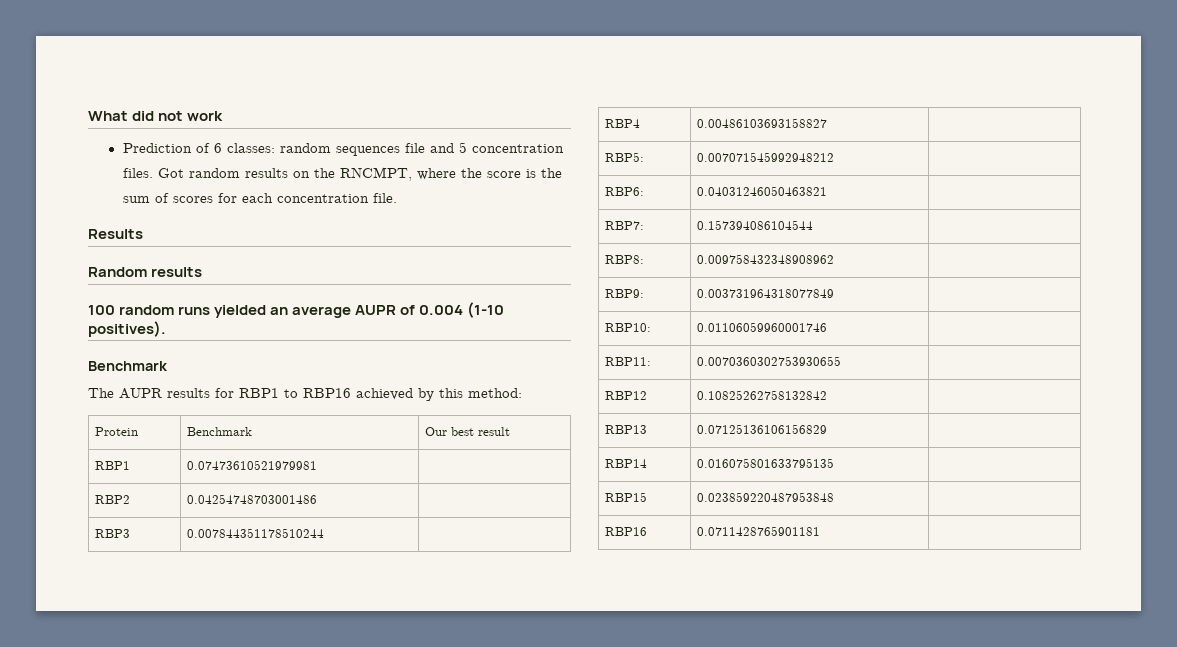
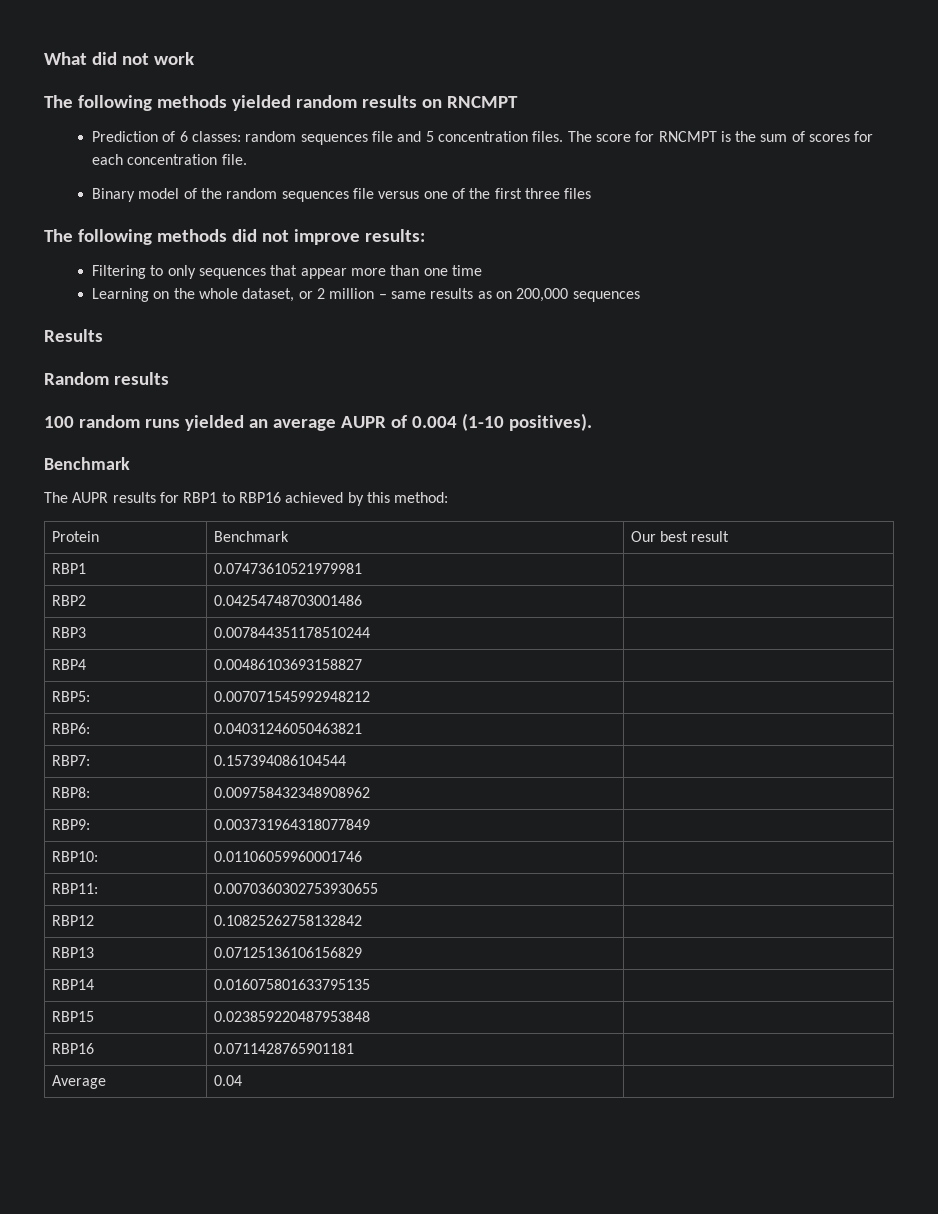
+ The following methods yielded random results on RNCMPT
- Got random results on the RNCMPT, where the score is the sum of scores for each concentration file.
+ The score for RNCMPT is the sum of scores for each concentration file.
+ Binary model of the random sequences file versus one of the first three files
+ The following methods did not improve results:
+ Filtering to only sequences that appear more than one time
+ Learning on the whole dataset, or 2 million – same results as on 200,000 sequences
+ Average | 0.04 |

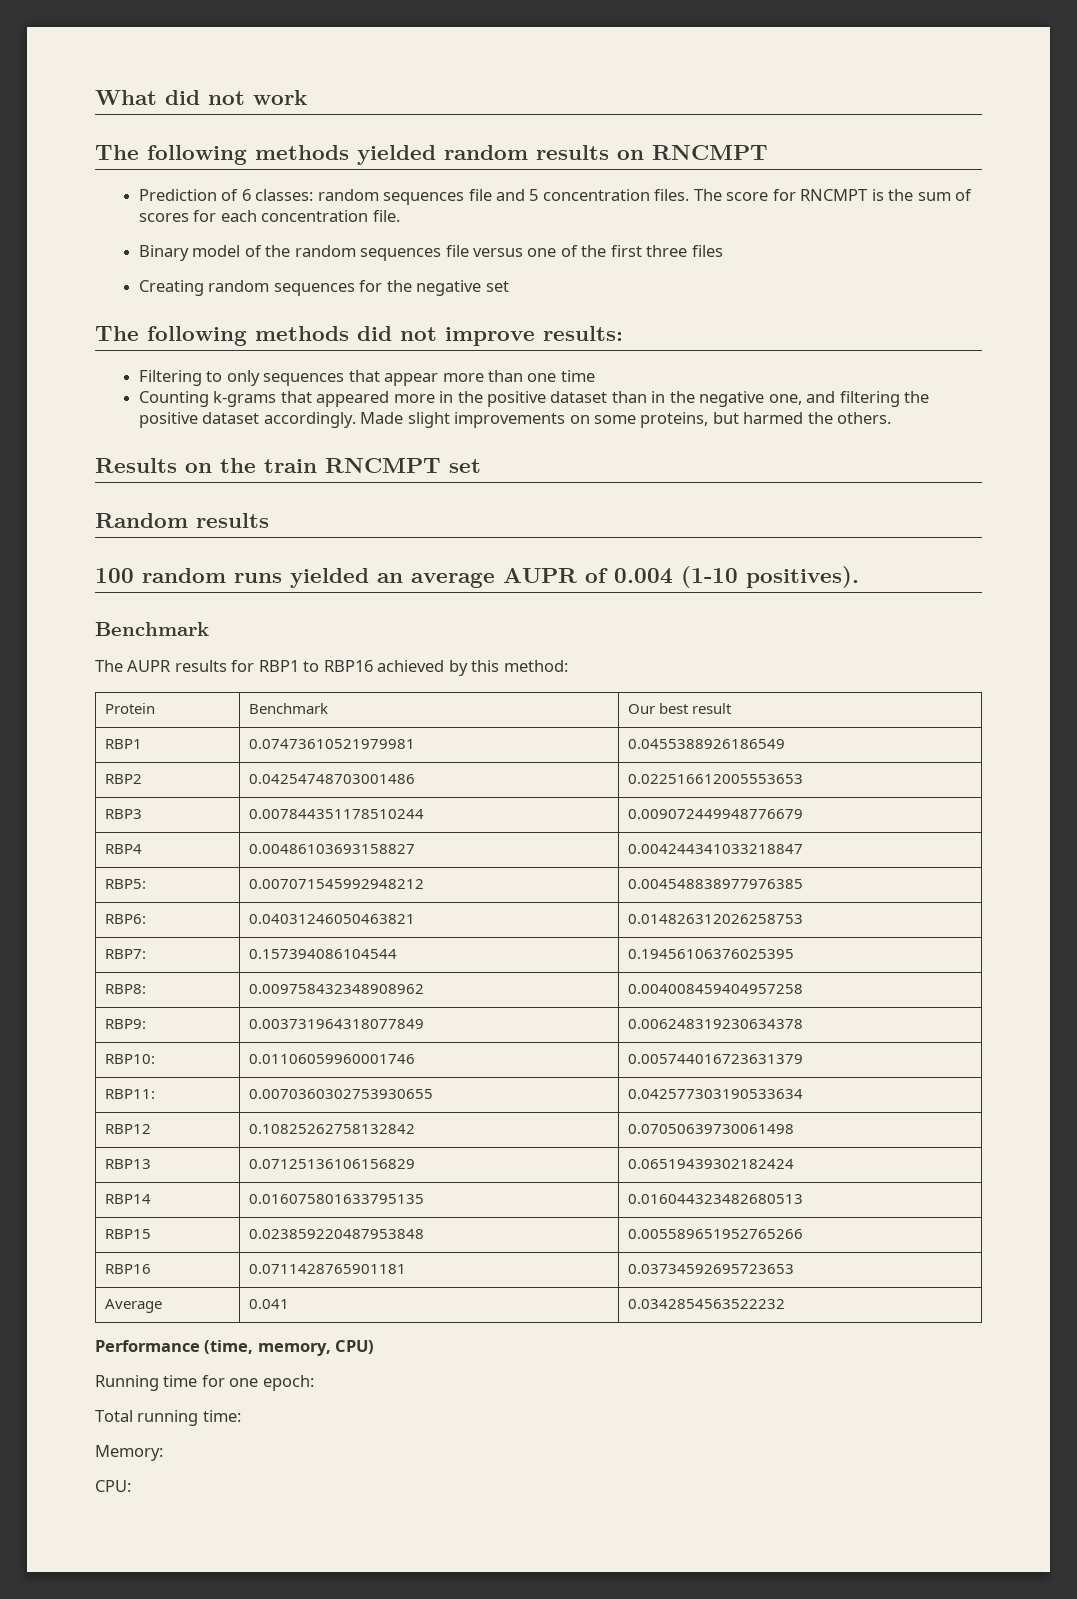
+ Creating random sequences for the negative set
- Learning on the whole dataset, or 2 million – same results as on 200,000 sequences
- Results
+ Counting k-grams that appeared more in the positive dataset than in the negative one, and filtering the positive dataset accordingly. Made slight improvements on some proteins, but harmed the others.
+ Results on the train RNCMPT set
- RBP1 | 0.07473610521979981 |
+ RBP1 | 0.07473610521979981 | 0.0455388926186549
- RBP2 | 0.04254748703001486 |
+ RBP2 | 0.04254748703001486 | 0.022516612005553653
- RBP3 | 0.007844351178510244 |
+ RBP3 | 0.007844351178510244 | 0.009072449948776679
- RBP4 | 0.00486103693158827 |
+ RBP4 | 0.00486103693158827 | 0.004244341033218847
- RBP5: | 0.007071545992948212 |
+ RBP5: | 0.007071545992948212 | 0.004548838977976385
- RBP6: | 0.04031246050463821 |
+ RBP6: | 0.04031246050463821 | 0.014826312026258753
- RBP7: | 0.157394086104544 |
+ RBP7: | 0.157394086104544 | 0.19456106376025395
- RBP8: | 0.009758432348908962 |
+ RBP8: | 0.009758432348908962 | 0.004008459404957258
- RBP9: | 0.003731964318077849 |
+ RBP9: | 0.003731964318077849 | 0.006248319230634378
- RBP10: | 0.01106059960001746 |
+ RBP10: | 0.01106059960001746 | 0.005744016723631379
- RBP11: | 0.0070360302753930655 |
+ RBP11: | 0.0070360302753930655 | 0.042577303190533634
- RBP12 | 0.10825262758132842 |
+ RBP12 | 0.10825262758132842 | 0.07050639730061498
- RBP13 | 0.07125136106156829 |
+ RBP13 | 0.07125136106156829 | 0.06519439302182424
- RBP14 | 0.016075801633795135 |
+ RBP14 | 0.016075801633795135 | 0.016044323482680513
- RBP15 | 0.023859220487953848 |
+ RBP15 | 0.023859220487953848 | 0.005589651952765266
- RBP16 | 0.0711428765901181 |
+ RBP16 | 0.0711428765901181 | 0.03734592695723653
- Average | 0.04 |
+ Average | 0.041 | 0.0342854563522232
+ Performance (time, memory, CPU)
+ Running time for one epoch:
+ Total running time:
+ Memory:
+ CPU:

